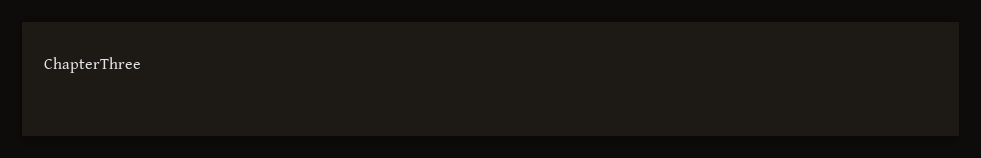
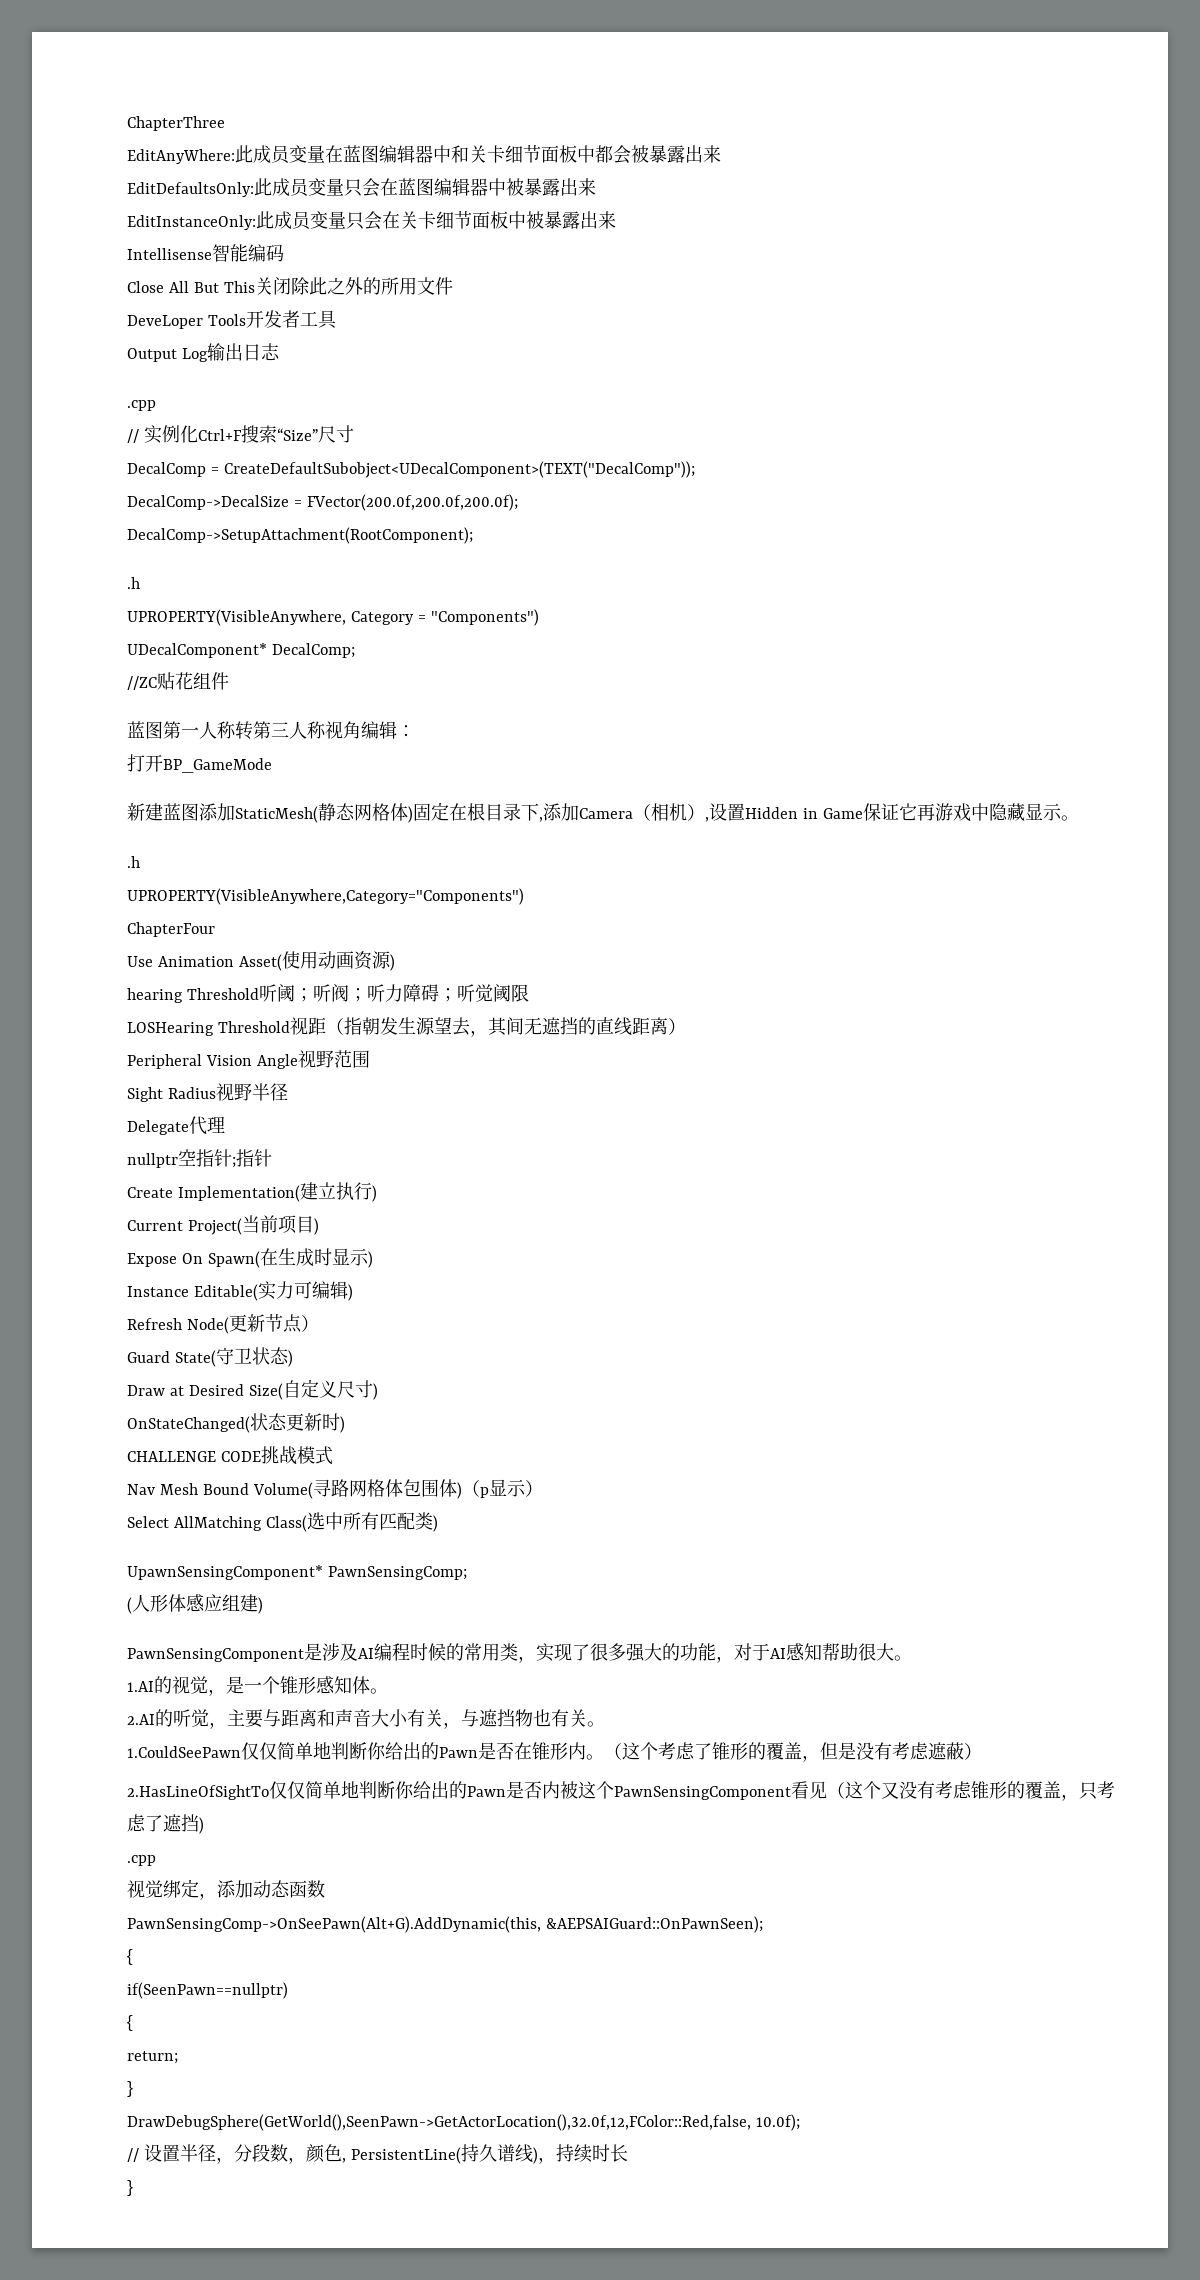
+ EditAnyWhere:此成员变量在蓝图编辑器中和关卡细节面板中都会被暴露出来
+ EditDefaultsOnly:此成员变量只会在蓝图编辑器中被暴露出来
+ EditInstanceOnly:此成员变量只会在关卡细节面板中被暴露出来
+ Intellisense智能编码
+ Close All But This关闭除此之外的所用文件
+ DeveLoper Tools开发者工具
+ Output Log输出日志
+ .cpp
+ // 实例化Ctrl+F搜索“Size”尺寸
+ DecalComp = CreateDefaultSubobject<UDecalComponent>(TEXT("DecalComp"));
+ DecalComp->DecalSize = FVector(200.0f,200.0f,200.0f);
+ DecalComp->SetupAttachment(RootComponent);
+ .h
+ UPROPERTY(VisibleAnywhere, Category = "Components")
+ UDecalComponent* DecalComp;
+ //ZC贴花组件
+ 蓝图第一人称转第三人称视角编辑：
+ 打开BP_GameMode
+ 新建蓝图添加StaticMesh(静态网格体)固定在根目录下,添加Camera（相机）,设置Hidden in Game保证它再游戏中隐藏显示。
+ .h
+ UPROPERTY(VisibleAnywhere,Category="Components")
+ ChapterFour
+ Use Animation Asset(使用动画资源)
+ hearing Threshold听阈；听阀；听力障碍；听觉阈限
+ LOSHearing Threshold视距（指朝发生源望去，其间无遮挡的直线距离）
+ Peripheral Vision Angle视野范围
+ Sight Radius视野半径
+ Delegate代理
+ nullptr空指针;指针
+ Create Implementation(建立执行)
+ Current Project(当前项目)
+ Expose On Spawn(在生成时显示)
+ Instance Editable(实力可编辑)
+ Refresh Node(更新节点）
+ Guard State(守卫状态)
+ Draw at Desired Size(自定义尺寸)
+ OnStateChanged(状态更新时)
+ CHALLENGE CODE挑战模式
+ Nav Mesh Bound Volume(寻路网格体包围体)（p显示）
+ Select AllMatching Class(选中所有匹配类)
+ UpawnSensingComponent* PawnSensingComp;
+ (人形体感应组建)
+ PawnSensingComponent是涉及AI编程时候的常用类，实现了很多强大的功能，对于AI感知帮助很大。
+ 1.AI的视觉，是一个锥形感知体。
+ 2.AI的听觉，主要与距离和声音大小有关，与遮挡物也有关。
+ 1.CouldSeePawn仅仅简单地判断你给出的Pawn是否在锥形内。（这个考虑了锥形的覆盖，但是没有考虑遮蔽）
+ 2.HasLineOfSightTo仅仅简单地判断你给出的Pawn是否内被这个PawnSensingComponent看见（这个又没有考虑锥形的覆盖，只考虑了遮挡)
+ .cpp
+ 视觉绑定，添加动态函数
+ PawnSensingComp->OnSeePawn(Alt+G).AddDynamic(this, &AEPSAIGuard::OnPawnSeen);
+ {
+ if(SeenPawn==nullptr)
+ {
+ return;
+ }
+ DrawDebugSphere(GetWorld(),SeenPawn->GetActorLocation(),32.0f,12,FColor::Red,false, 10.0f);
+ // 设置半径，分段数，颜色, PersistentLine(持久谱线)，持续时长
+ }

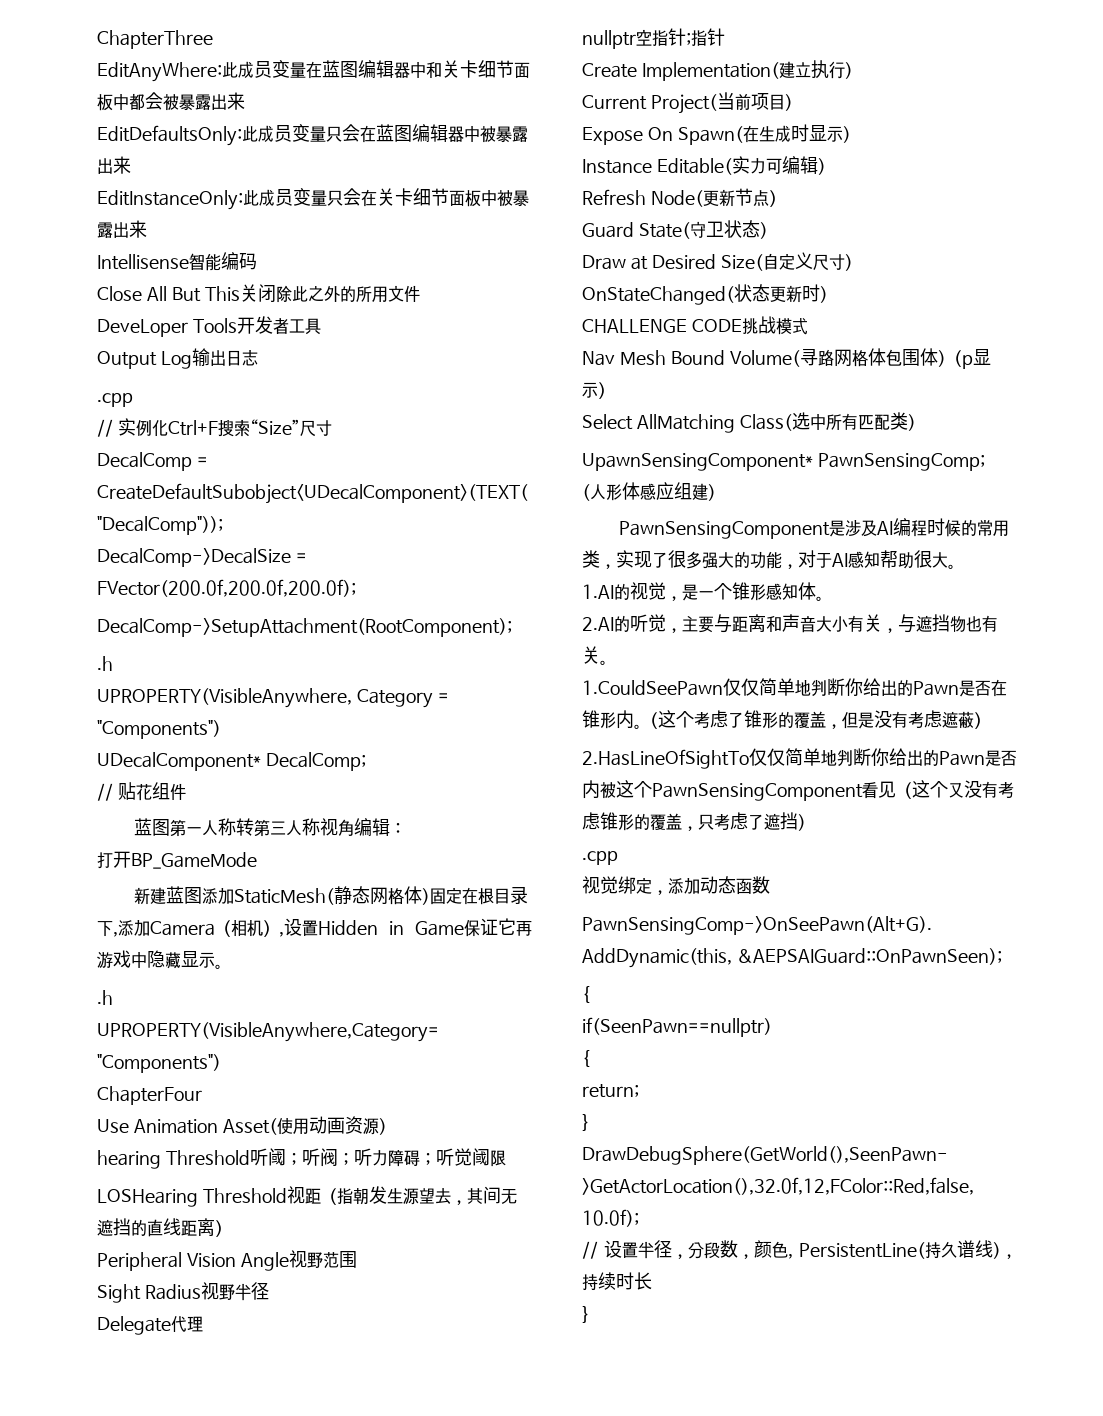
- //ZC贴花组件
+ // 贴花组件

